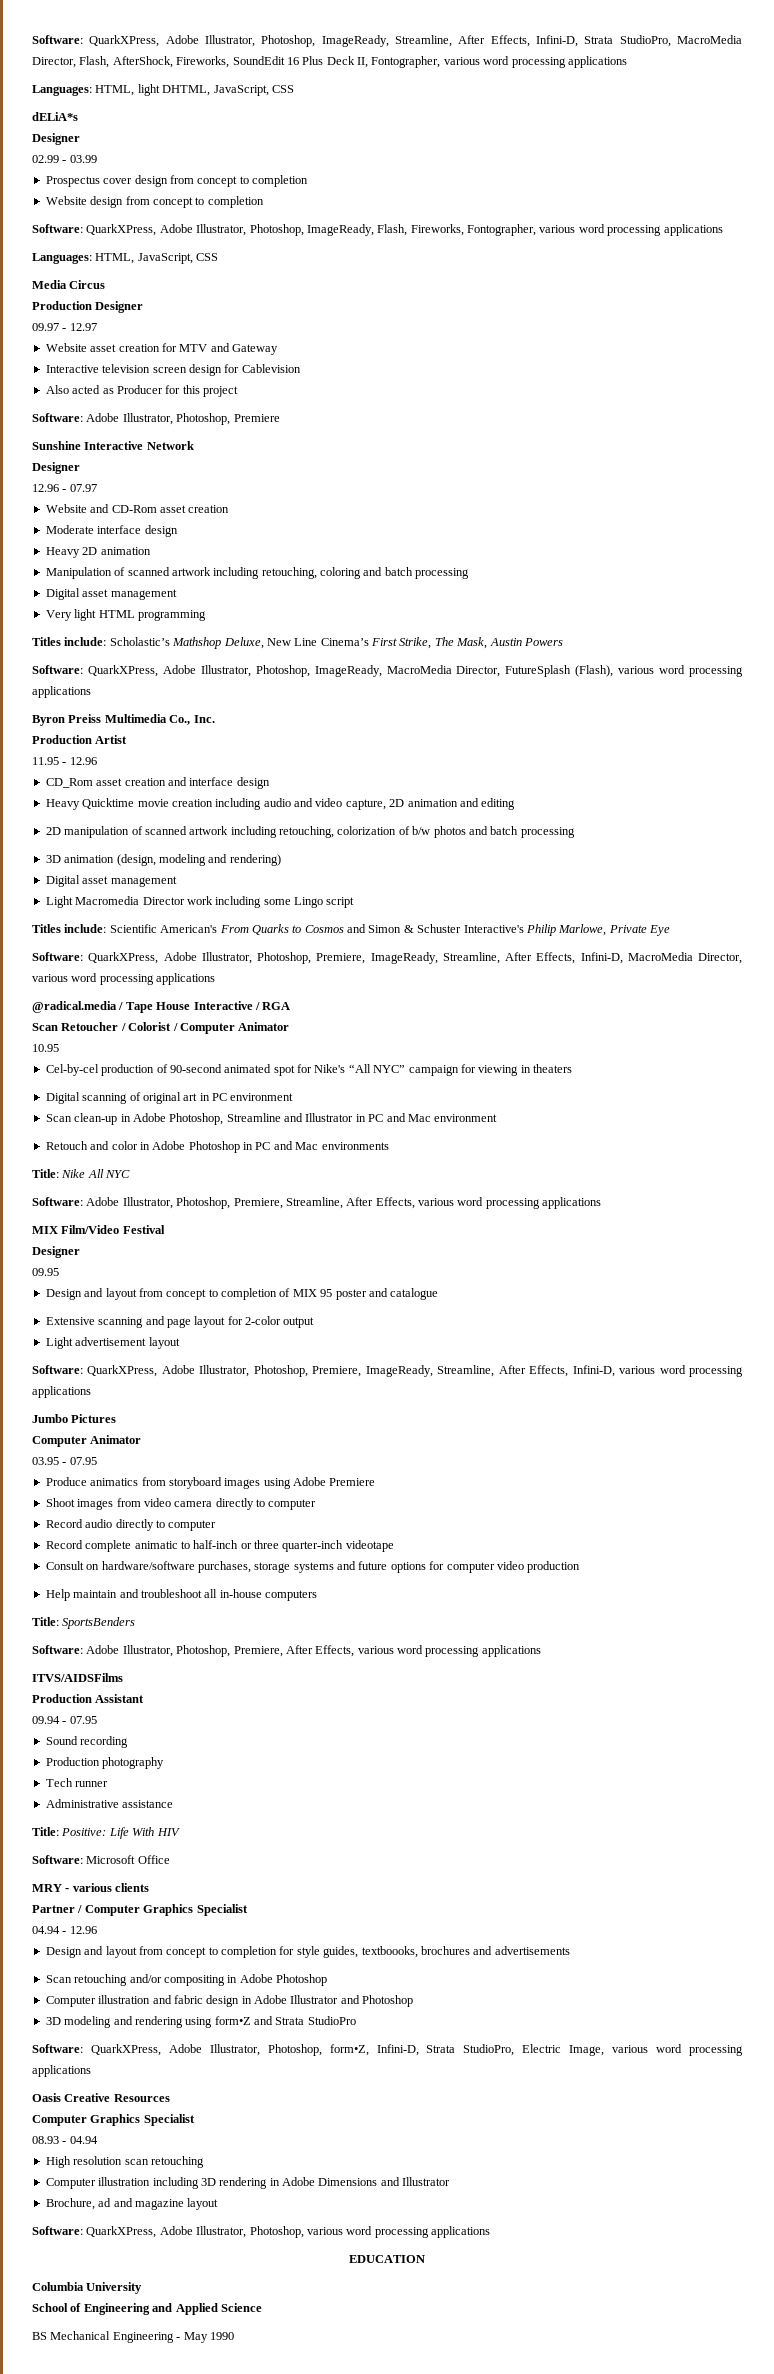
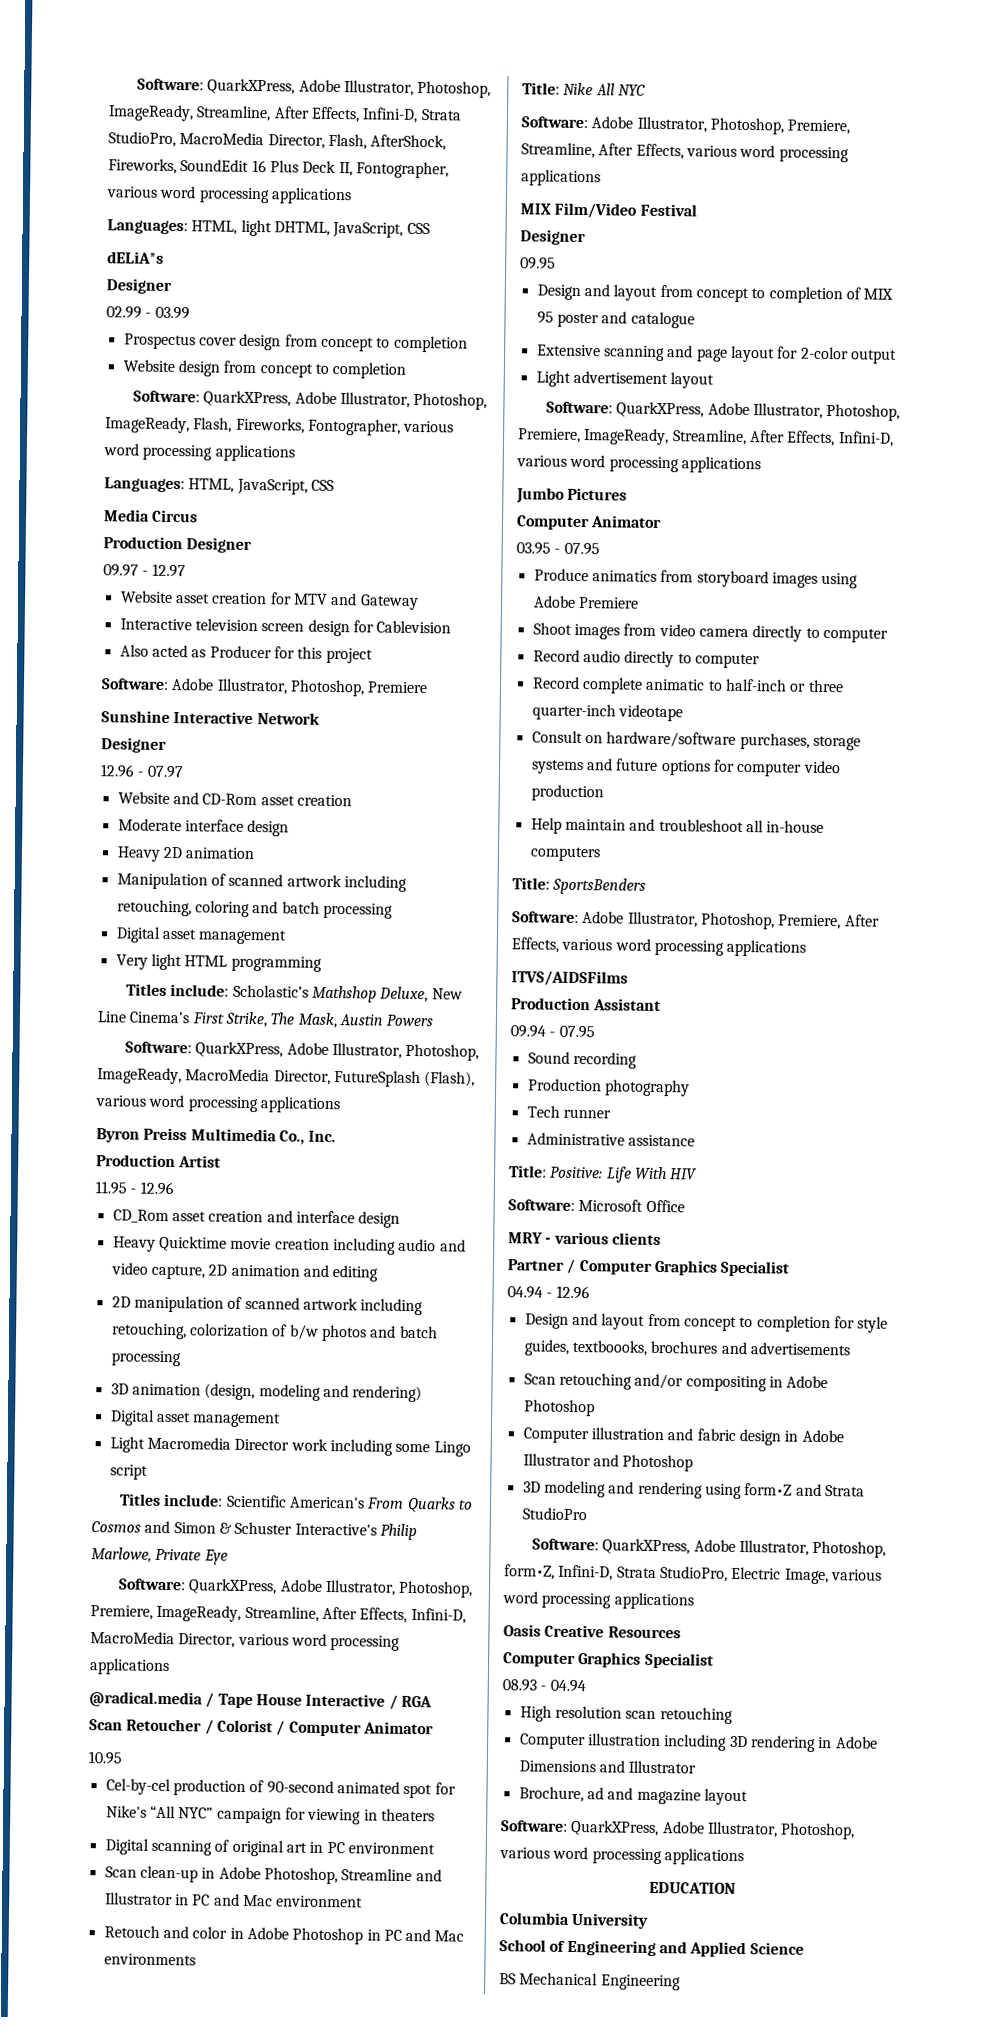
- BS Mechanical Engineering - May 1990
+ BS Mechanical Engineering

